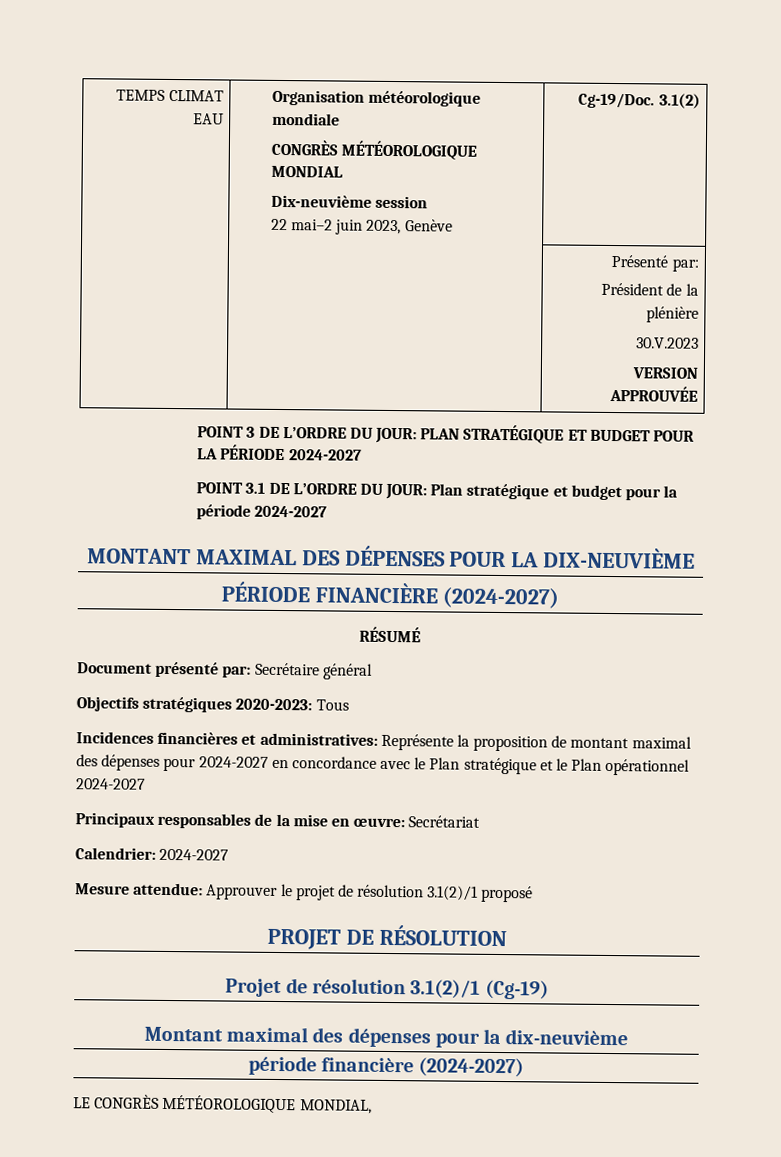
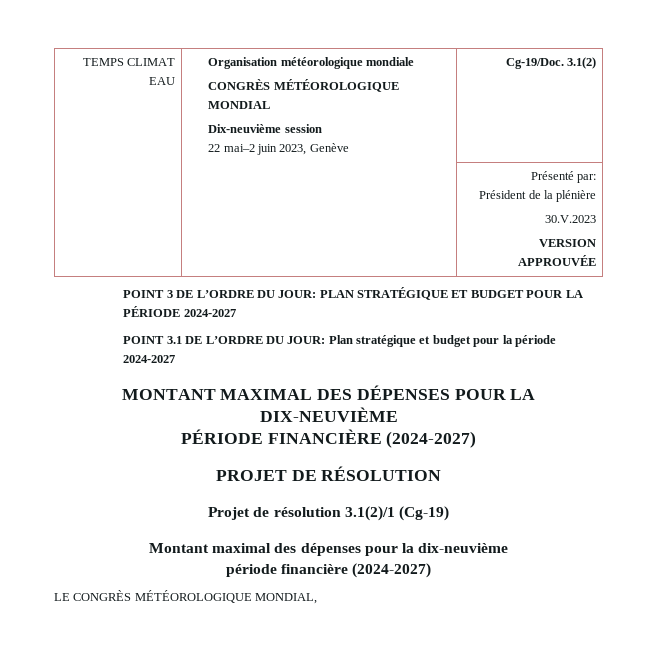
- RÉSUMÉ
- Document présenté par: Secrétaire général
- Objectifs stratégiques 2020-2023: Tous
- Incidences financières et administratives: Représente la proposition de montant maximal des dépenses pour 2024-2027 en concordance avec le Plan stratégique et le Plan opérationnel 2024-2027
- Principaux responsables de la mise en œuvre: Secrétariat
- Calendrier: 2024-2027
- Mesure attendue: Approuver le projet de résolution 3.1(2)/1 proposé

